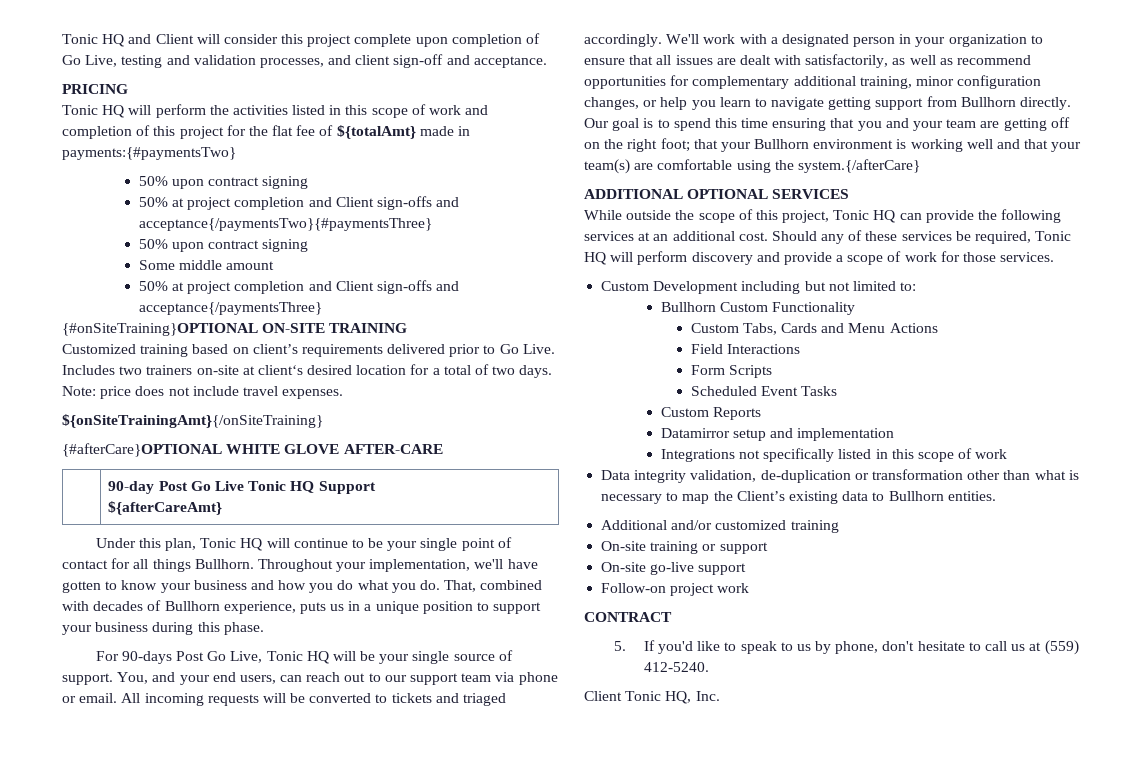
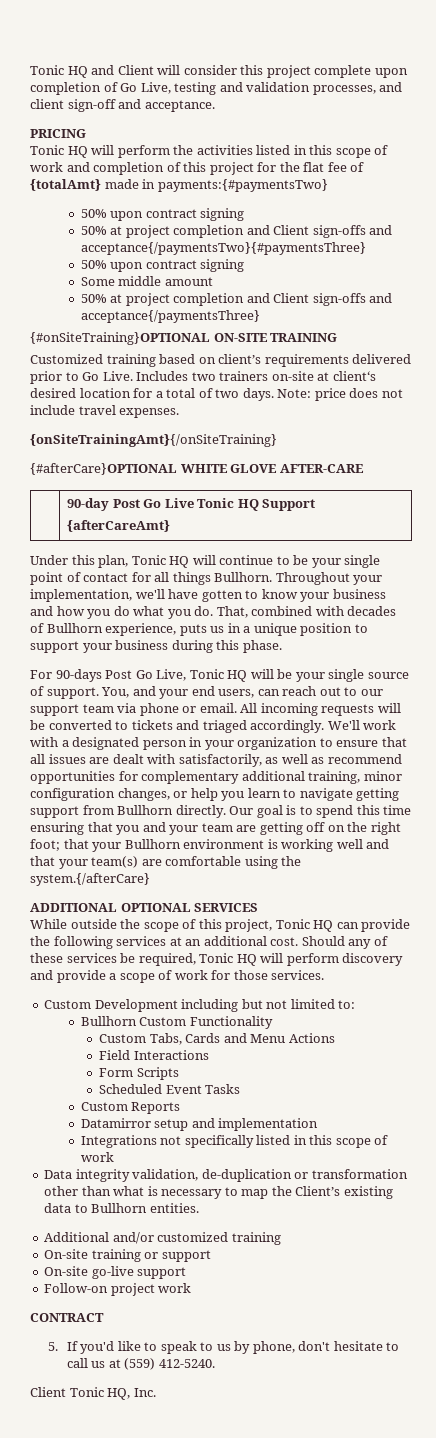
- Tonic HQ will perform the activities listed in this scope of work and completion of this project for the flat fee of ${totalAmt} made in payments:{#paymentsTwo}
+ Tonic HQ will perform the activities listed in this scope of work and completion of this project for the flat fee of {totalAmt} made in payments:{#paymentsTwo}
- ${onSiteTrainingAmt}{/onSiteTraining}
+ {onSiteTrainingAmt}{/onSiteTraining}
  | 90-day Post Go Live Tonic HQ Support
- ${afterCareAmt}
+ {afterCareAmt}

